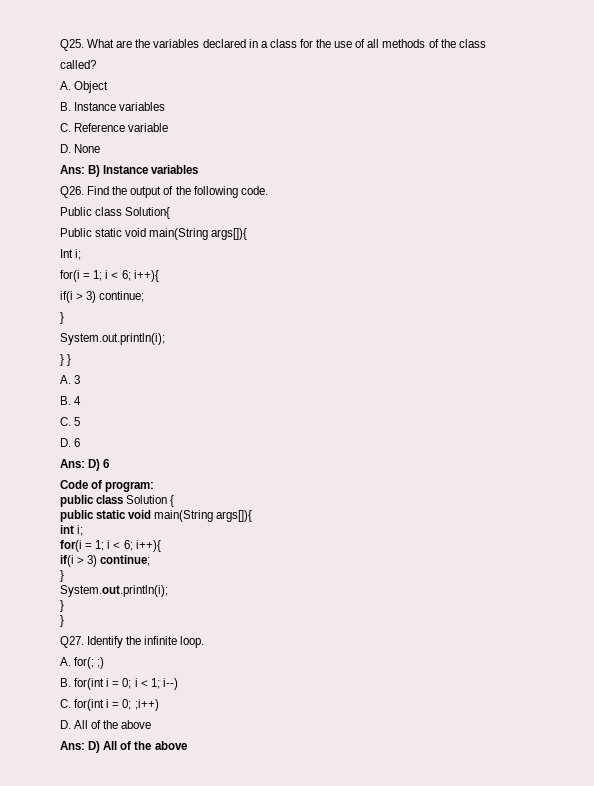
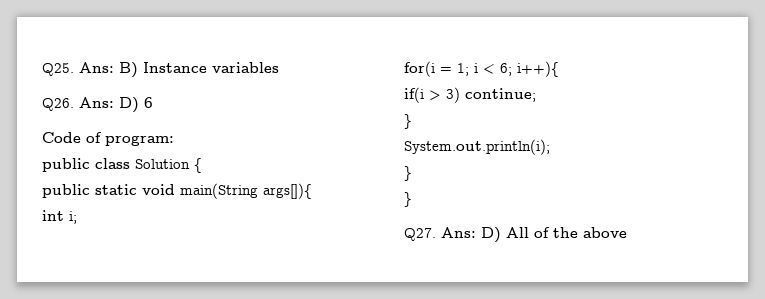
- Q25. What are the variables declared in a class for the use of all methods of the class
- called?
- A. Object
- B. Instance variables
- C. Reference variable
- D. None
- Ans: B) Instance variables
+ Q25. Ans: B) Instance variables
- Q26. Find the output of the following code.
- Public class Solution{
- Public static void main(String args[]){
- Int i;
- for(i = 1; i < 6; i++){
- if(i > 3) continue;
- }
- System.out.println(i);
- } }
- A. 3
- B. 4
- C. 5
- D. 6
- Ans: D) 6
+ Q26. Ans: D) 6
- Q27. Identify the infinite loop.
- A. for(; ;)
- B. for(int i = 0; i < 1; i--)
- C. for(int i = 0; ;i++)
- D. All of the above
- Ans: D) All of the above
+ Q27. Ans: D) All of the above

